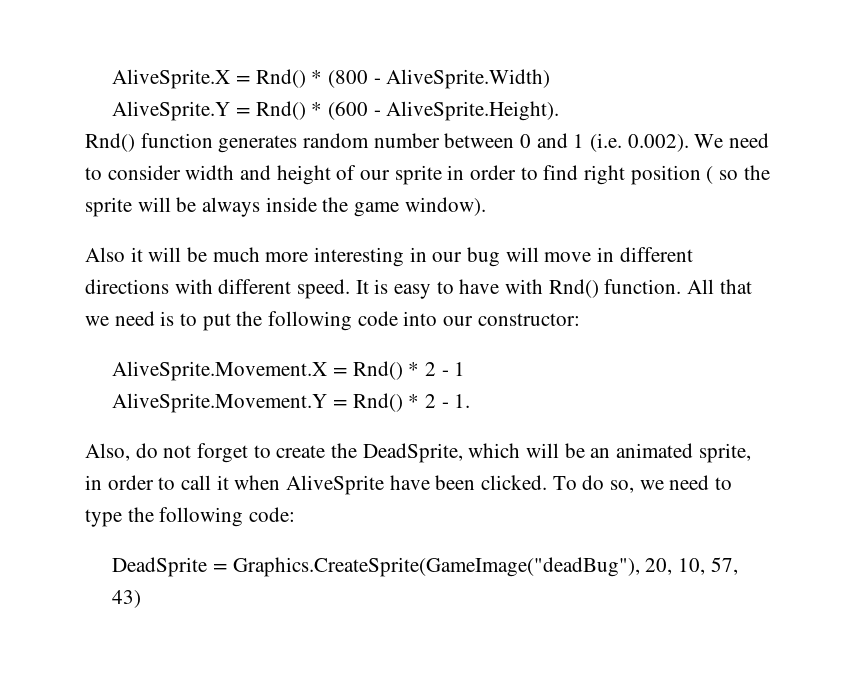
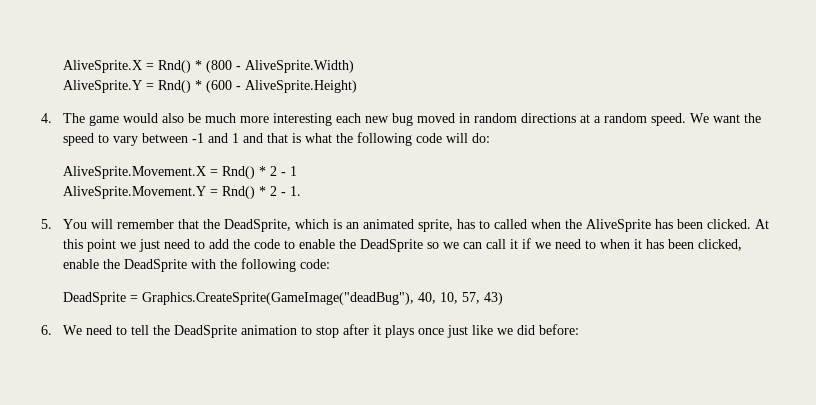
- AliveSprite.Y = Rnd() * (600 - AliveSprite.Height).
- Rnd() function generates random number between 0 and 1 (i.e. 0.002). We need to consider width and height of our sprite in order to find right position ( so the sprite will be always inside the game window).
- Also it will be much more interesting in our bug will move in different directions with different speed. It is easy to have with Rnd() function. All that we need is to put the following code into our constructor:
+ AliveSprite.Y = Rnd() * (600 - AliveSprite.Height)
+ 4. The game would also be much more interesting each new bug moved in random directions at a random speed. We want the speed to vary between -1 and 1 and that is what the following code will do:
- Also, do not forget to create the DeadSprite, which will be an animated sprite, in order to call it when AliveSprite have been clicked. To do so, we need to type the following code:
+ 5. You will remember that the DeadSprite, which is an animated sprite, has to called when the AliveSprite has been clicked. At this point we just need to add the code to enable the DeadSprite so we can call it if we need to when it has been clicked, enable the DeadSprite with the following code:
- DeadSprite = Graphics.CreateSprite(GameImage("deadBug"), 20, 10, 57, 43)
+ DeadSprite = Graphics.CreateSprite(GameImage("deadBug"), 40, 10, 57, 43)
+ 6. We need to tell the DeadSprite animation to stop after it plays once just like we did before:

